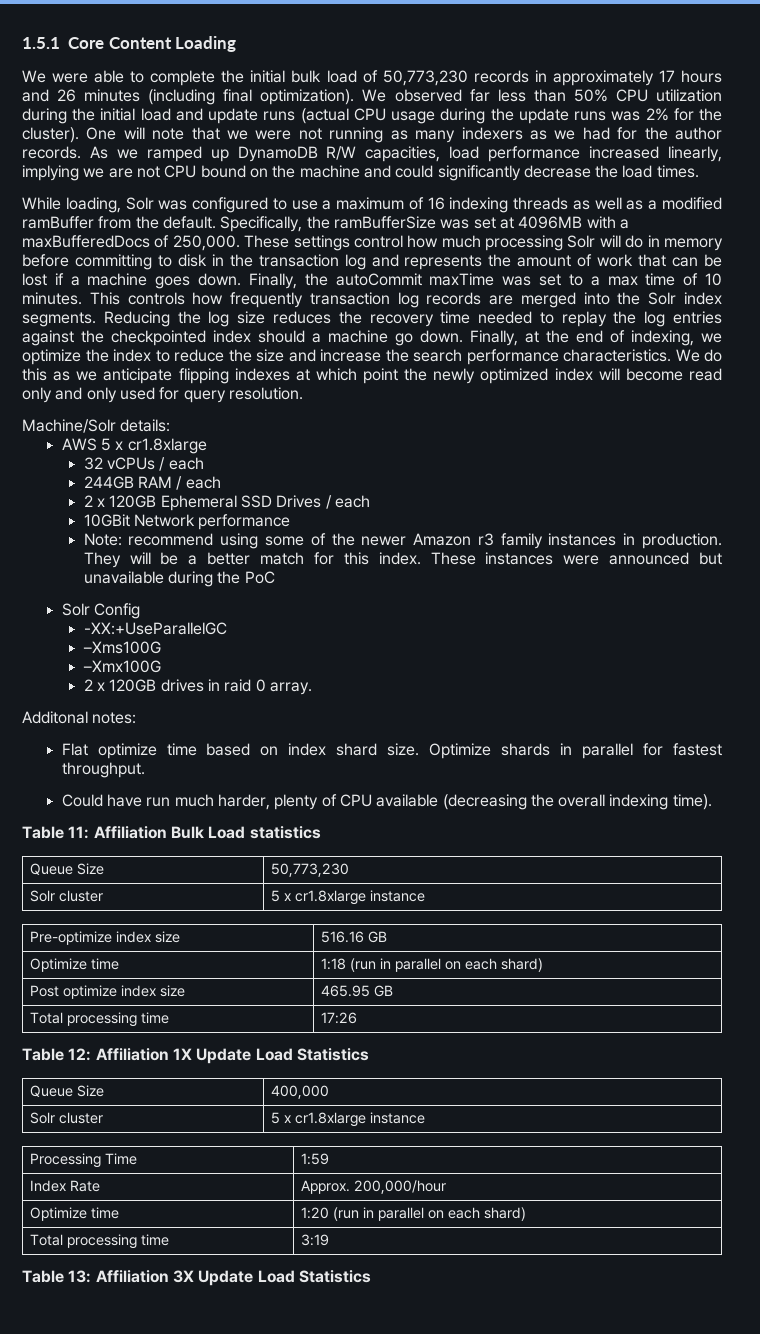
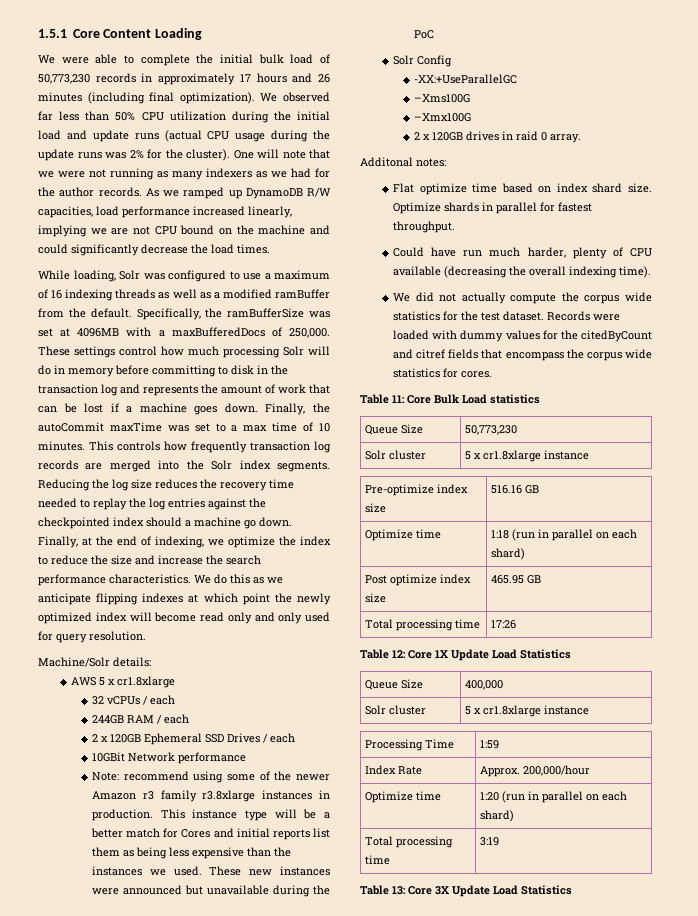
- Note: recommend using some of the newer Amazon r3 family instances in production.
+ Note: recommend using some of the newer Amazon r3 family r3.8xlarge instances in production.
- They will be a better match for this index. These instances were announced but unavailable during the PoC
+ This instance type will be a better match for Cores and initial reports list them as being less expensive than the instances we used. These new instances were announced but unavailable during the PoC
+ We did not actually compute the corpus wide statistics for the test dataset. Records were loaded with dummy values for the citedByCount and citref fields that encompass the corpus wide statistics for cores.
- Table 11: Affiliation Bulk Load statistics
+ Table 11: Core Bulk Load statistics
- Table 12: Affiliation 1X Update Load Statistics
+ Table 12: Core 1X Update Load Statistics
- Table 13: Affiliation 3X Update Load Statistics
+ Table 13: Core 3X Update Load Statistics

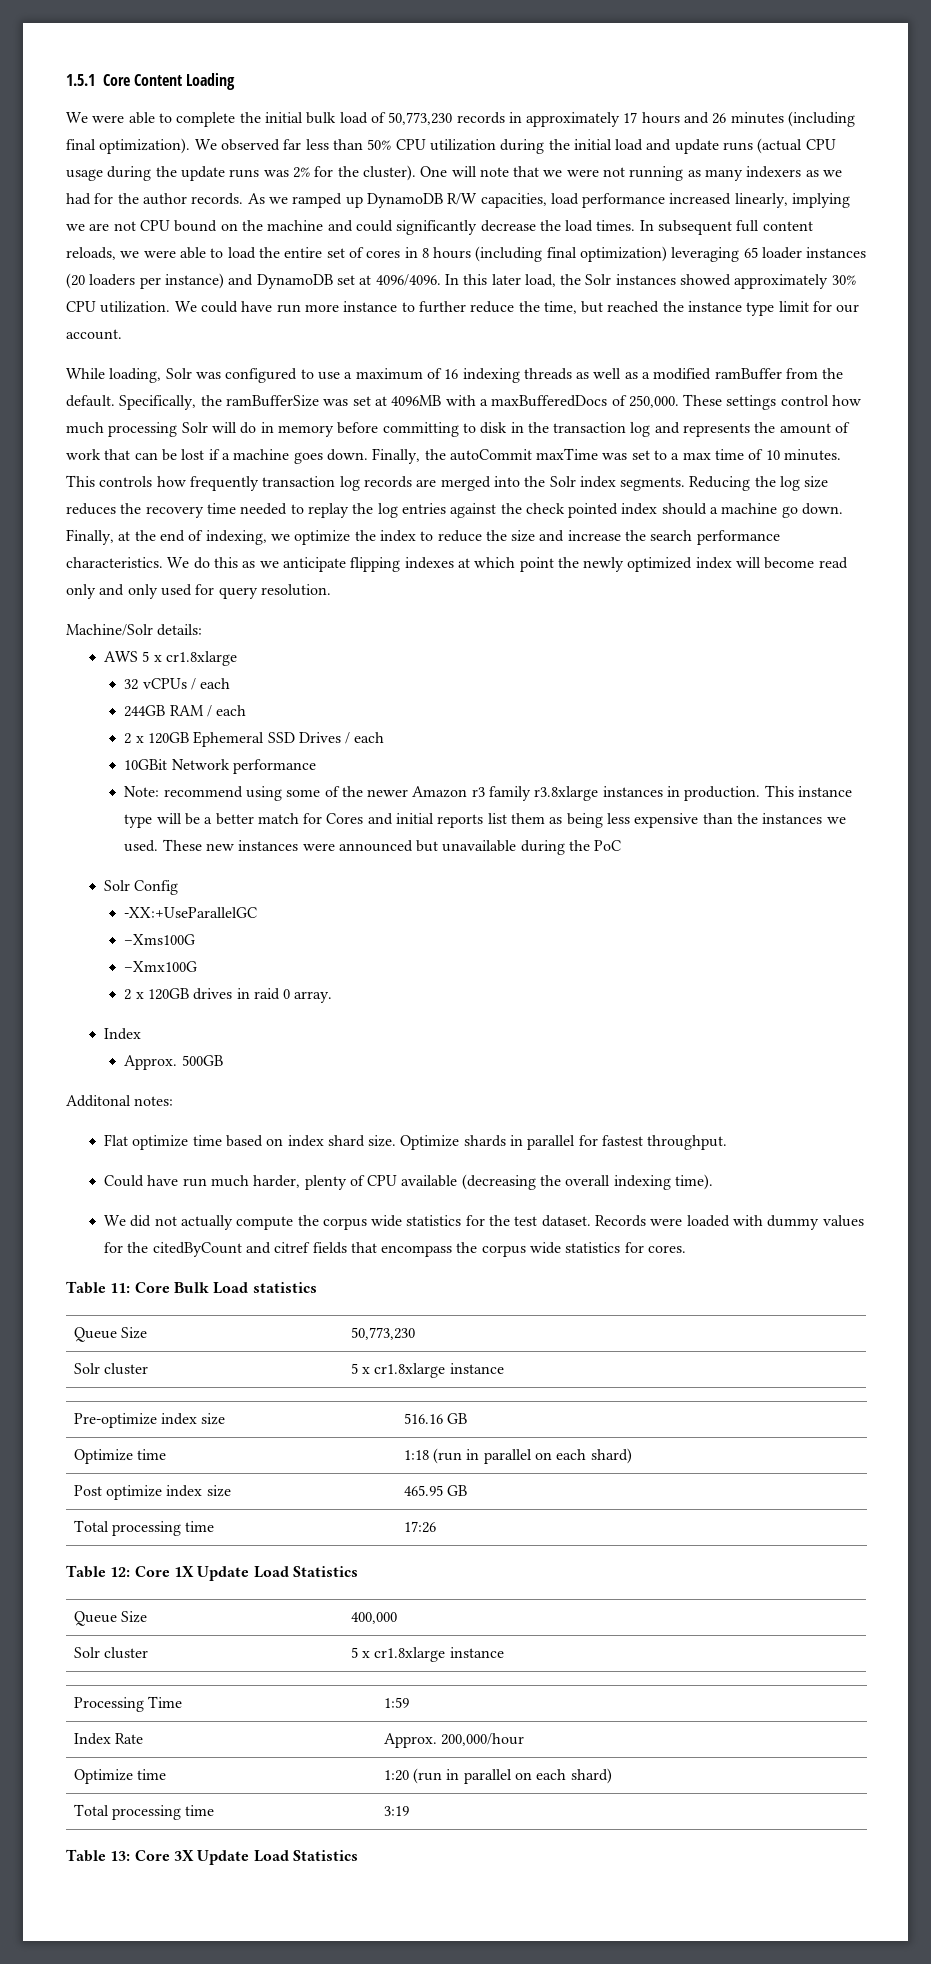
+ In subsequent full content reloads, we were able to load the entire set of cores in 8 hours (including final optimization) leveraging 65 loader instances (20 loaders per instance) and DynamoDB set at 4096/4096. In this later load, the Solr instances showed approximately 30% CPU utilization. We could have run more instance to further reduce the time, but reached the instance type limit for our account.
- Reducing the log size reduces the recovery time needed to replay the log entries against the checkpointed index should a machine go down.
+ Reducing the log size reduces the recovery time needed to replay the log entries against the check pointed index should a machine go down.
  2 x 120GB drives in raid 0 array.
+ Index
+ Approx. 500GB

